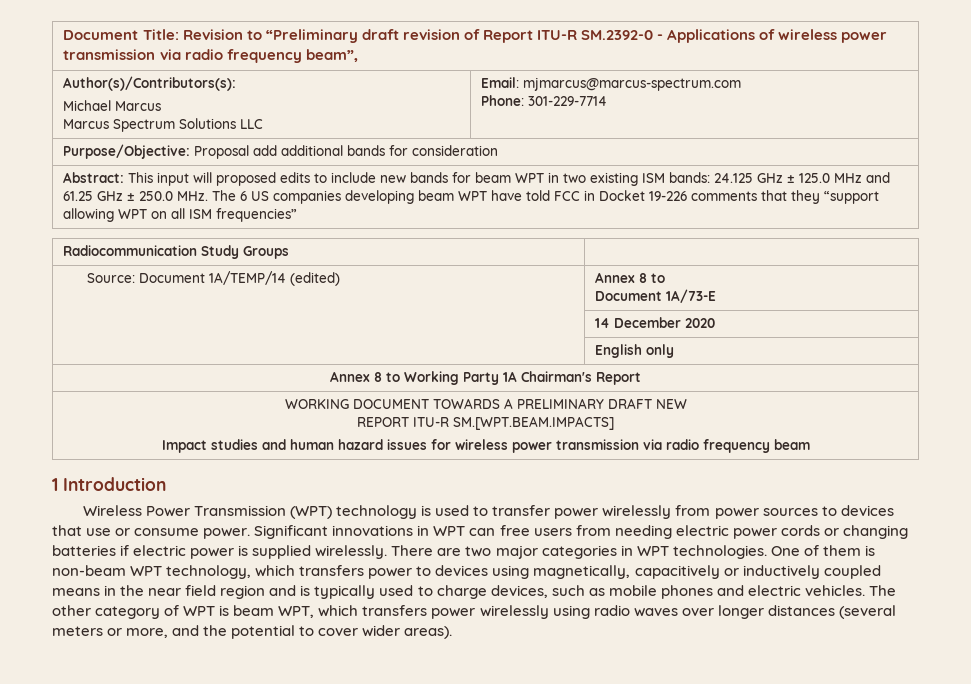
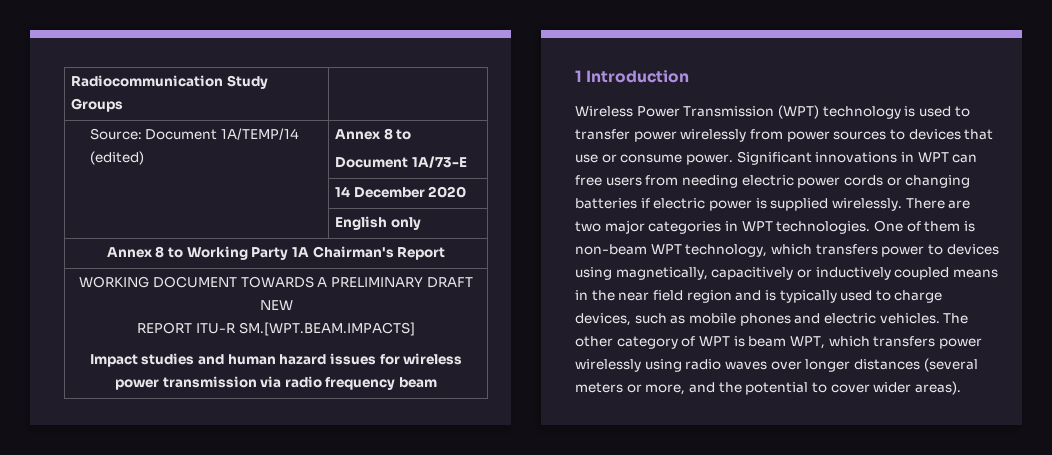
- Document Title: Revision to “Preliminary draft revision of Report ITU-R SM.2392-0 - Applications of wireless power transmission via radio frequency beam”,
- Author(s)/Contributors(s):
- Michael Marcus
- Marcus Spectrum Solutions LLC | Email: mjmarcus@marcus-spectrum.com
- Phone: 301-229-7714
- Purpose/Objective: Proposal add additional bands for consideration
- Abstract: This input will proposed edits to include new bands for beam WPT in two existing ISM bands: 24.125 GHz ± 125.0 MHz and 61.25 GHz ± 250.0 MHz. The 6 US companies developing beam WPT have told FCC in Docket 19-226 comments that they “support allowing WPT on all ISM frequencies”

